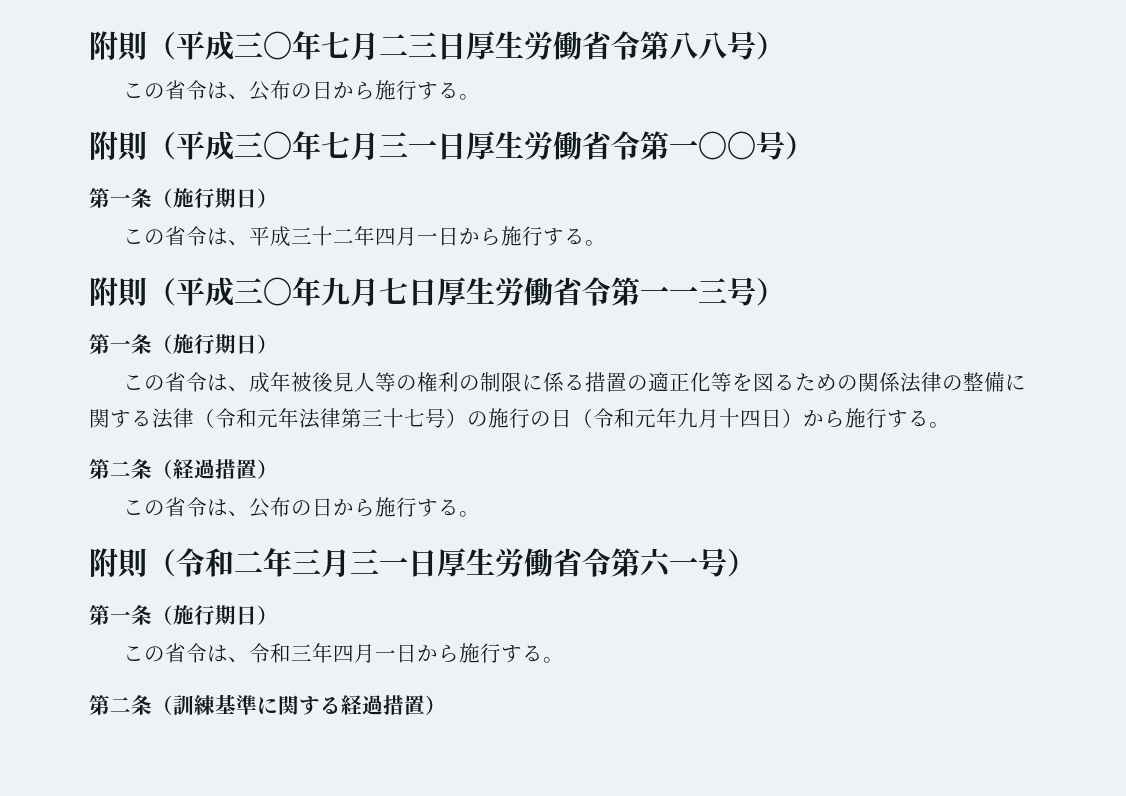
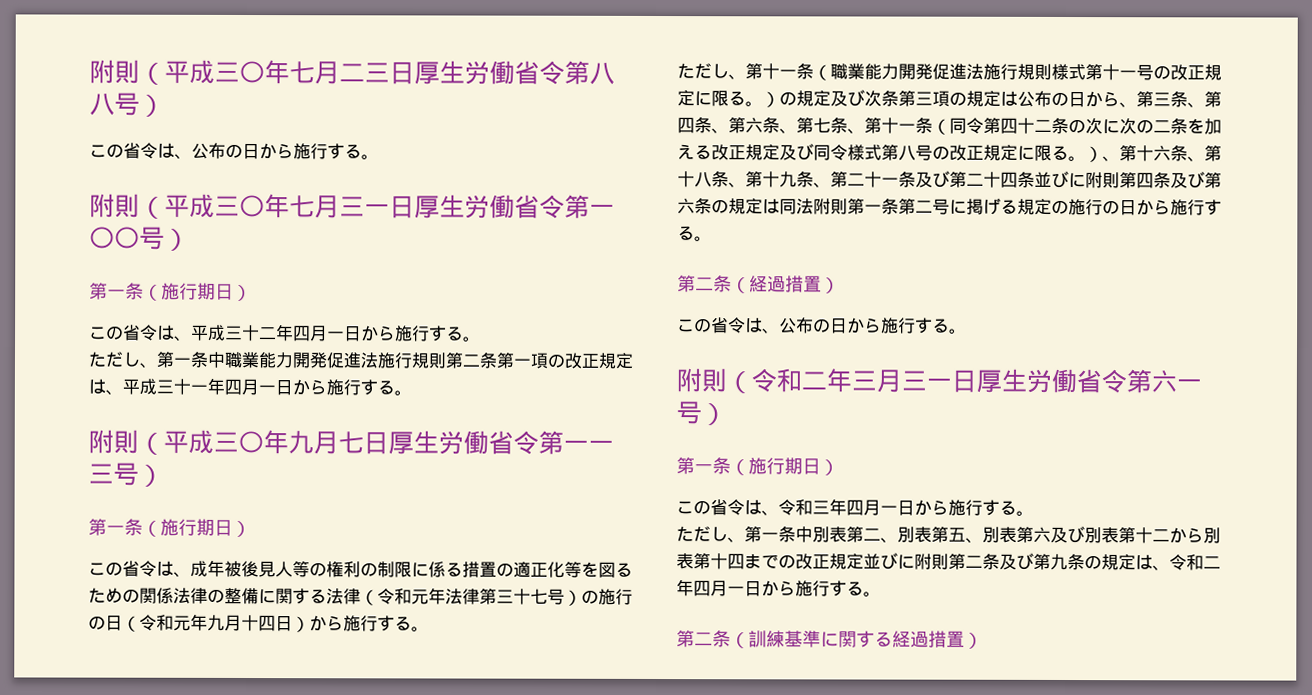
+ ただし、第一条中職業能力開発促進法施行規則第二条第一項の改正規定は、平成三十一年四月一日から施行する。
+ ただし、第十一条（職業能力開発促進法施行規則様式第十一号の改正規定に限る。）の規定及び次条第三項の規定は公布の日から、第三条、第四条、第六条、第七条、第十一条（同令第四十二条の次に次の二条を加える改正規定及び同令様式第八号の改正規定に限る。）、第十六条、第十八条、第十九条、第二十一条及び第二十四条並びに附則第四条及び第六条の規定は同法附則第一条第二号に掲げる規定の施行の日から施行する。
+ ただし、第一条中別表第二、別表第五、別表第六及び別表第十二から別表第十四までの改正規定並びに附則第二条及び第九条の規定は、令和二年四月一日から施行する。

